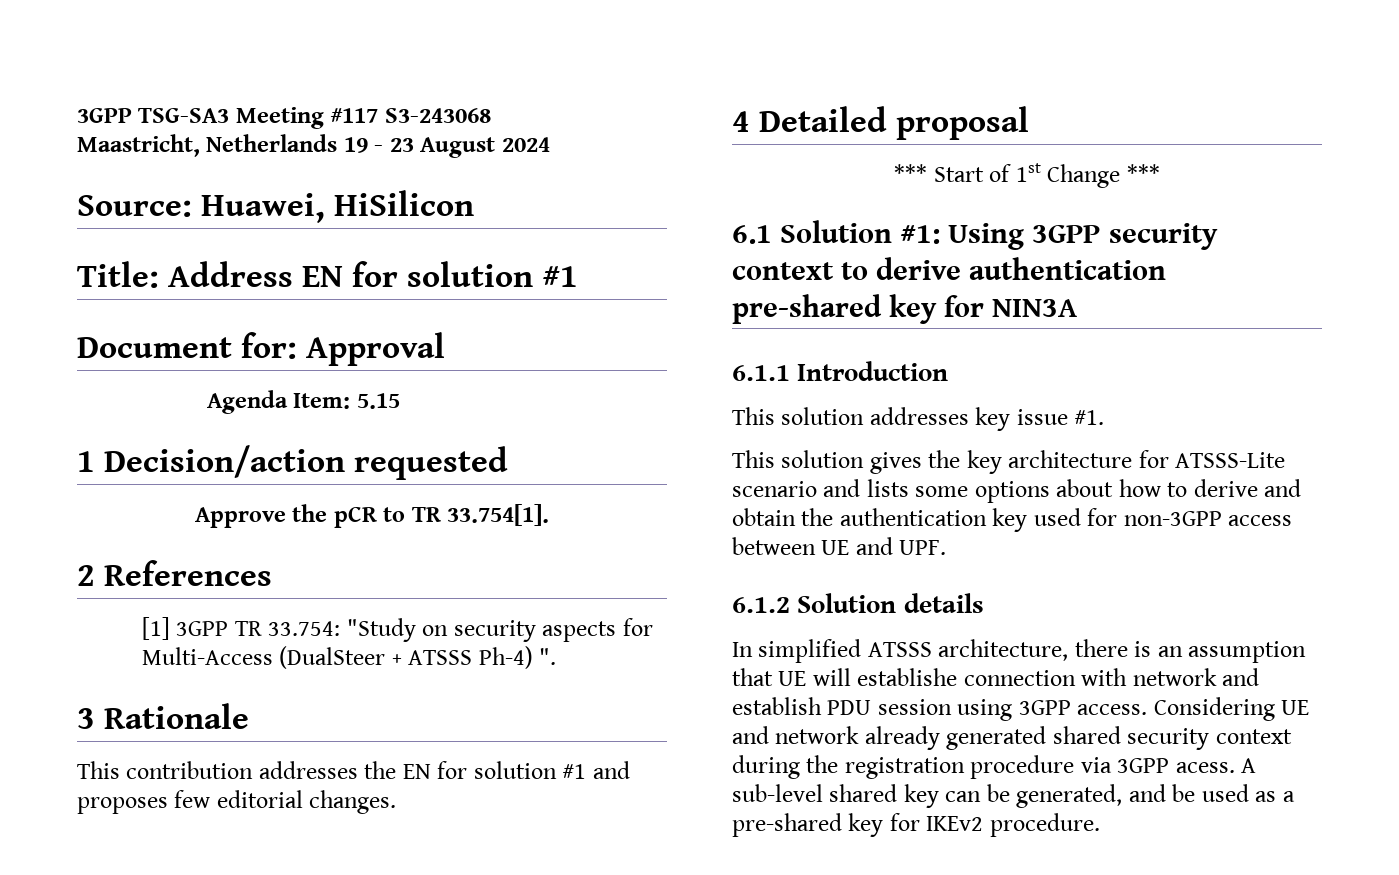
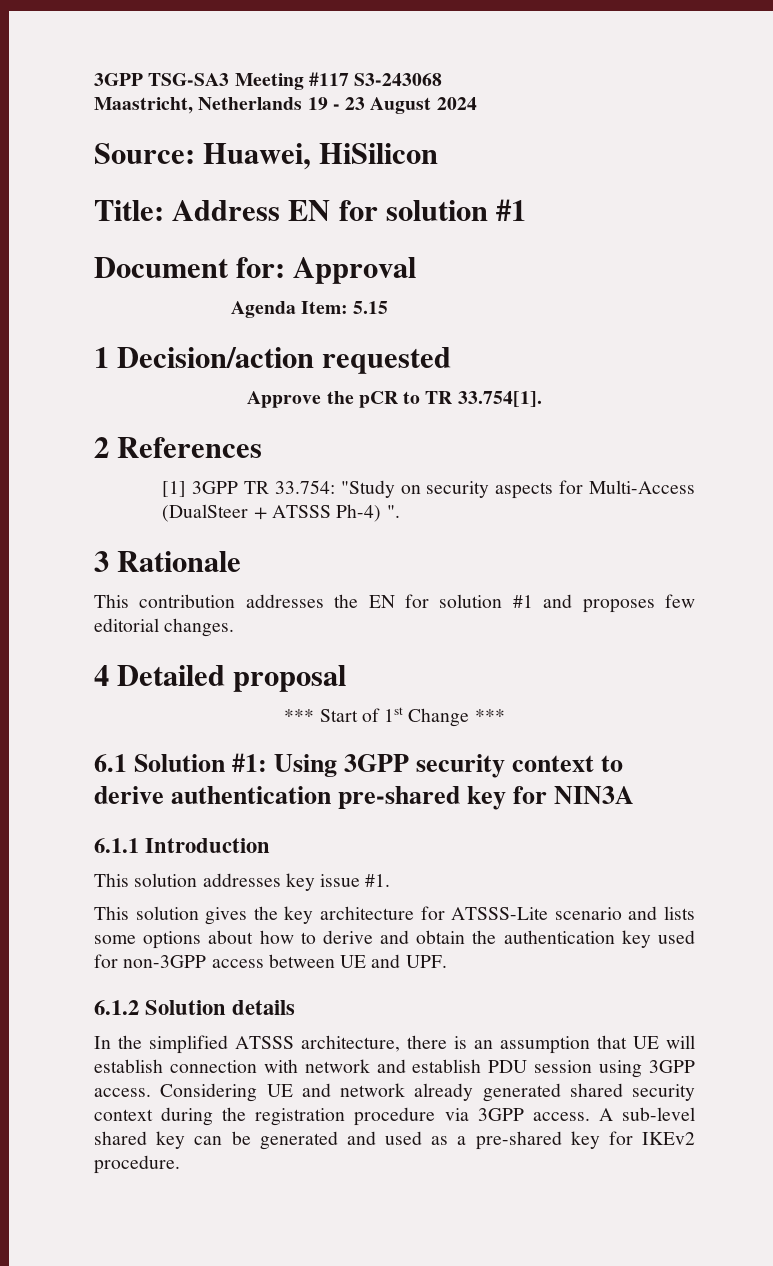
- In simplified ATSSS architecture, there is an assumption that UE will establishe connection with network and establish PDU session using 3GPP access.
+ In the simplified ATSSS architecture, there is an assumption that UE will establish connection with network and establish PDU session using 3GPP access.
- Considering UE and network already generated shared security context during the registration procedure via 3GPP acess.
+ Considering UE and network already generated shared security context during the registration procedure via 3GPP access.
- A sub-level shared key can be generated, and be used as a pre-shared key for IKEv2 procedure.
+ A sub-level shared key can be generated and used as a pre-shared key for IKEv2 procedure.

